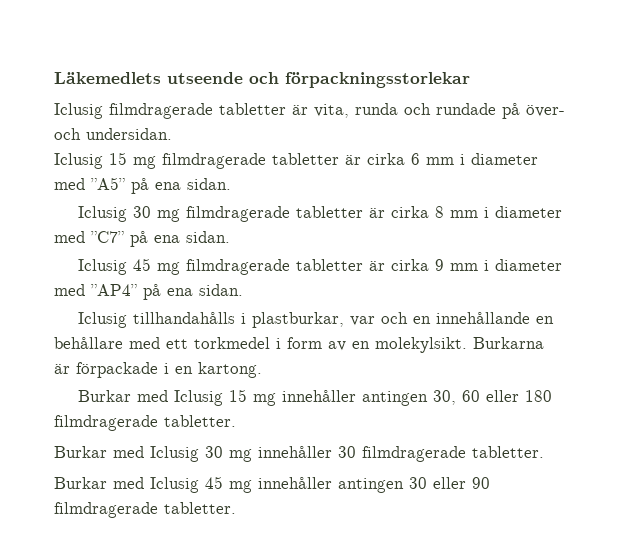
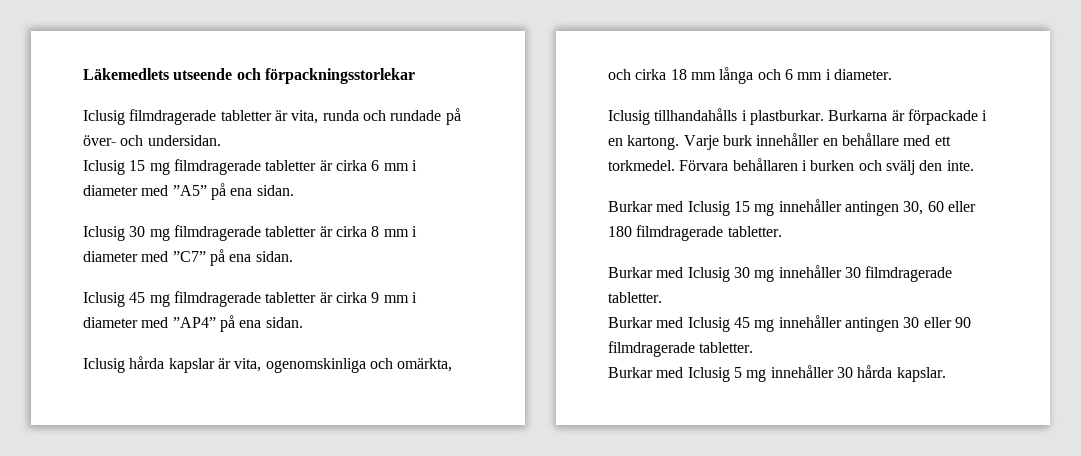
- Iclusig tillhandahålls i plastburkar, var och en innehållande en behållare med ett torkmedel i form av en molekylsikt.
+ Iclusig hårda kapslar är vita, ogenomskinliga och omärkta, och cirka 18 mm långa och 6 mm i diameter.
+ Iclusig tillhandahålls i plastburkar.
+ Varje burk innehåller en behållare med ett torkmedel. Förvara behållaren i burken och svälj den inte.
+ Burkar med Iclusig 5 mg innehåller 30 hårda kapslar.

